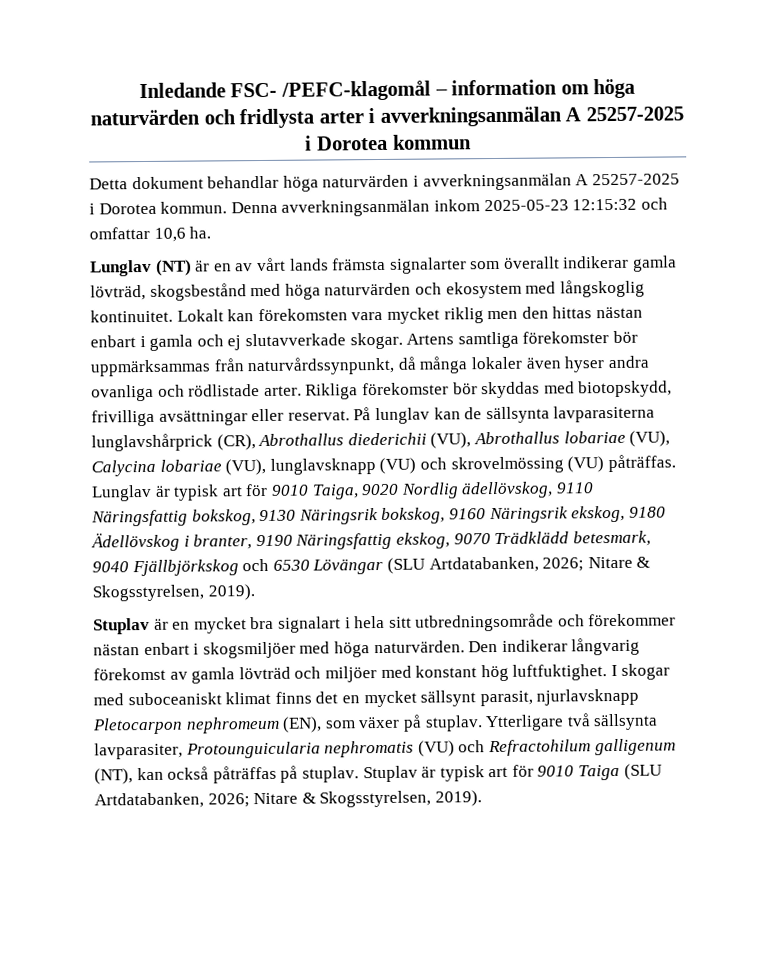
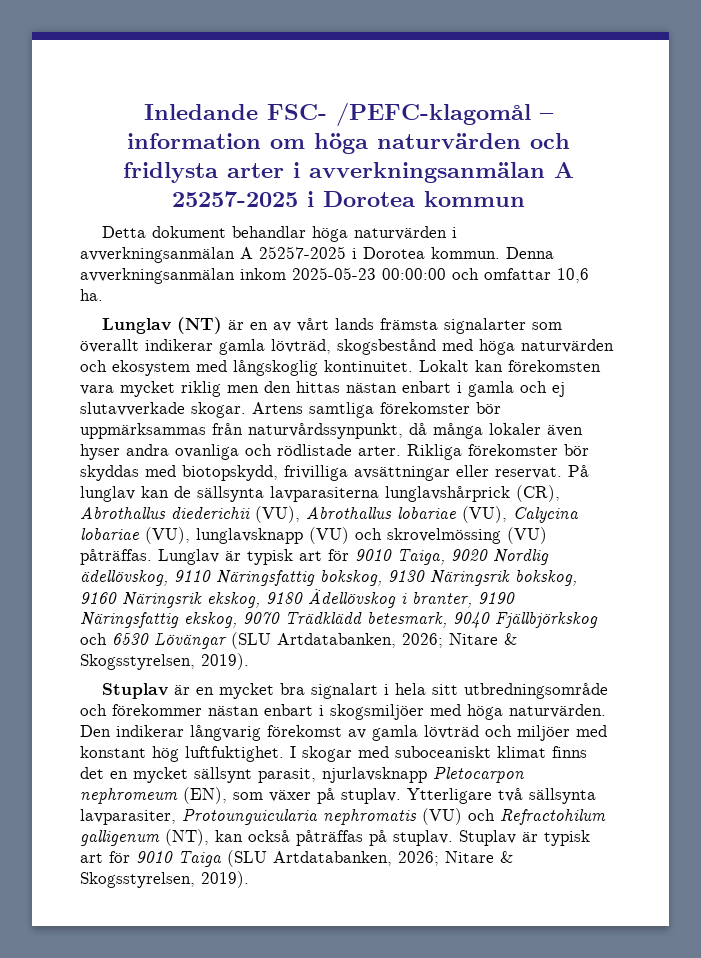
- Denna avverkningsanmälan inkom 2025-05-23 12:15:32 och omfattar 10,6 ha.
+ Denna avverkningsanmälan inkom 2025-05-23 00:00:00 och omfattar 10,6 ha.

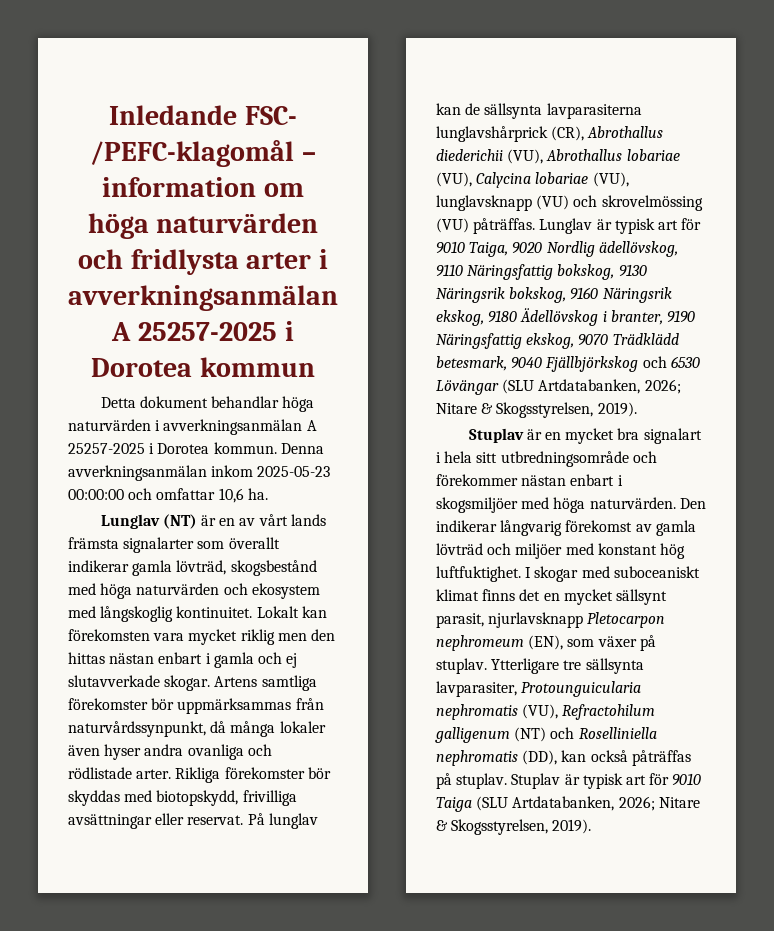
- Ytterligare två sällsynta lavparasiter, Protounguicularia nephromatis (VU) och Refractohilum galligenum (NT), kan också påträffas på stuplav.
+ Ytterligare tre sällsynta lavparasiter, Protounguicularia nephromatis (VU), Refractohilum galligenum (NT) och Roselliniella nephromatis (DD), kan också påträffas på stuplav.

